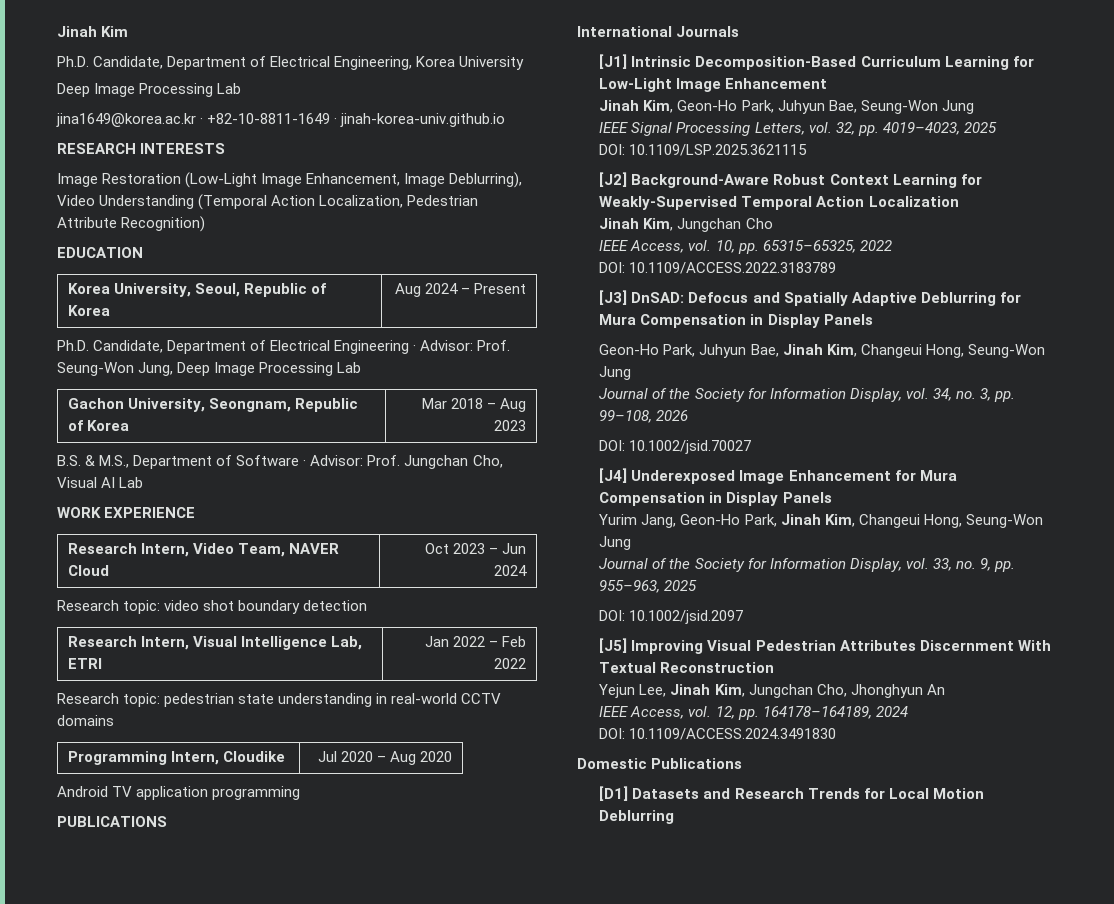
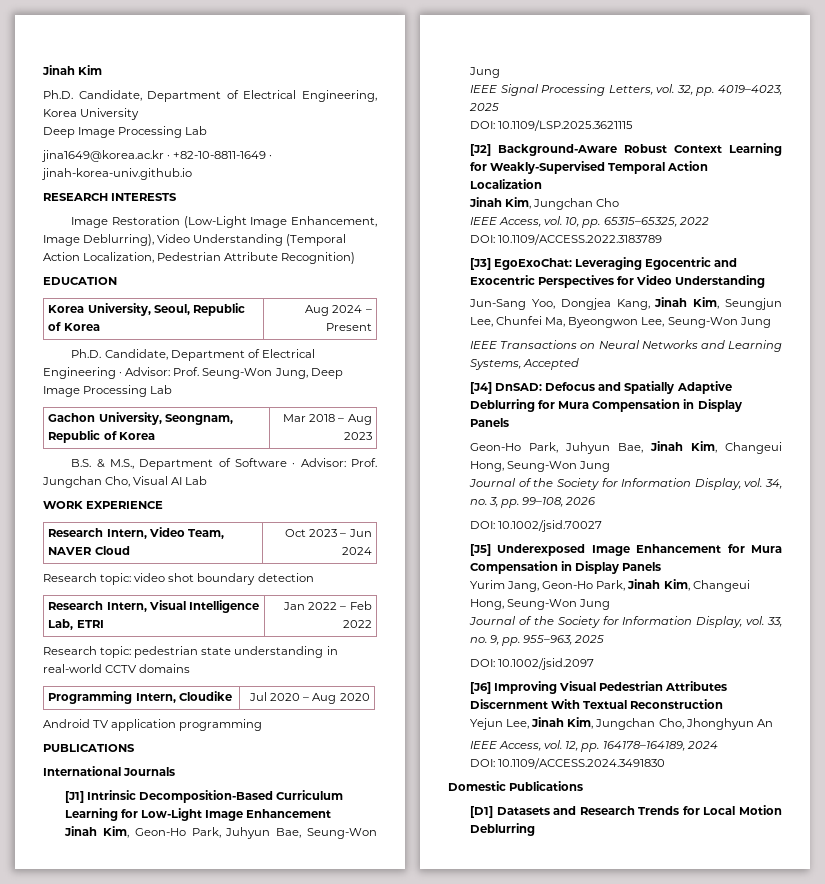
- [J3] DnSAD: Defocus and Spatially Adaptive Deblurring for Mura Compensation in Display Panels
+ [J3] EgoExoChat: Leveraging Egocentric and Exocentric Perspectives for Video Understanding
+ Jun-Sang Yoo, Dongjea Kang, Jinah Kim, Seungjun Lee, Chunfei Ma, Byeongwon Lee, Seung-Won Jung
+ IEEE Transactions on Neural Networks and Learning Systems, Accepted
+ [J4] DnSAD: Defocus and Spatially Adaptive Deblurring for Mura Compensation in Display Panels
- [J4] Underexposed Image Enhancement for Mura Compensation in Display Panels
+ [J5] Underexposed Image Enhancement for Mura Compensation in Display Panels
- [J5] Improving Visual Pedestrian Attributes Discernment With Textual Reconstruction
+ [J6] Improving Visual Pedestrian Attributes Discernment With Textual Reconstruction

